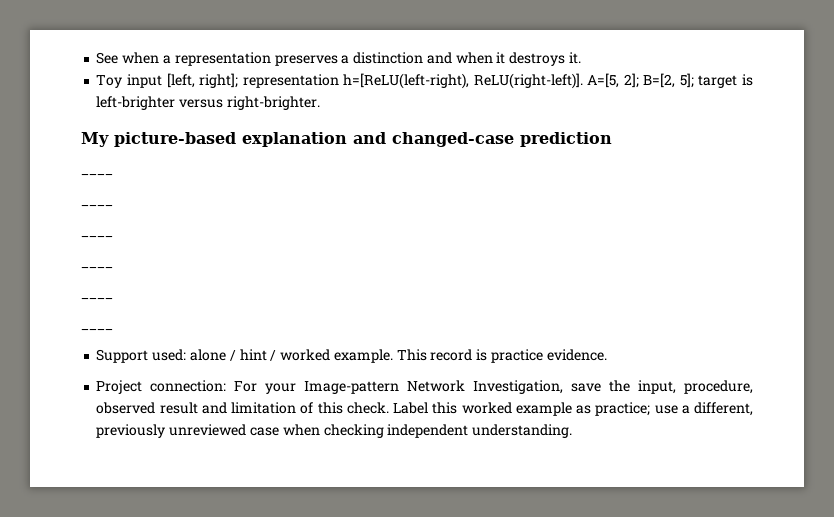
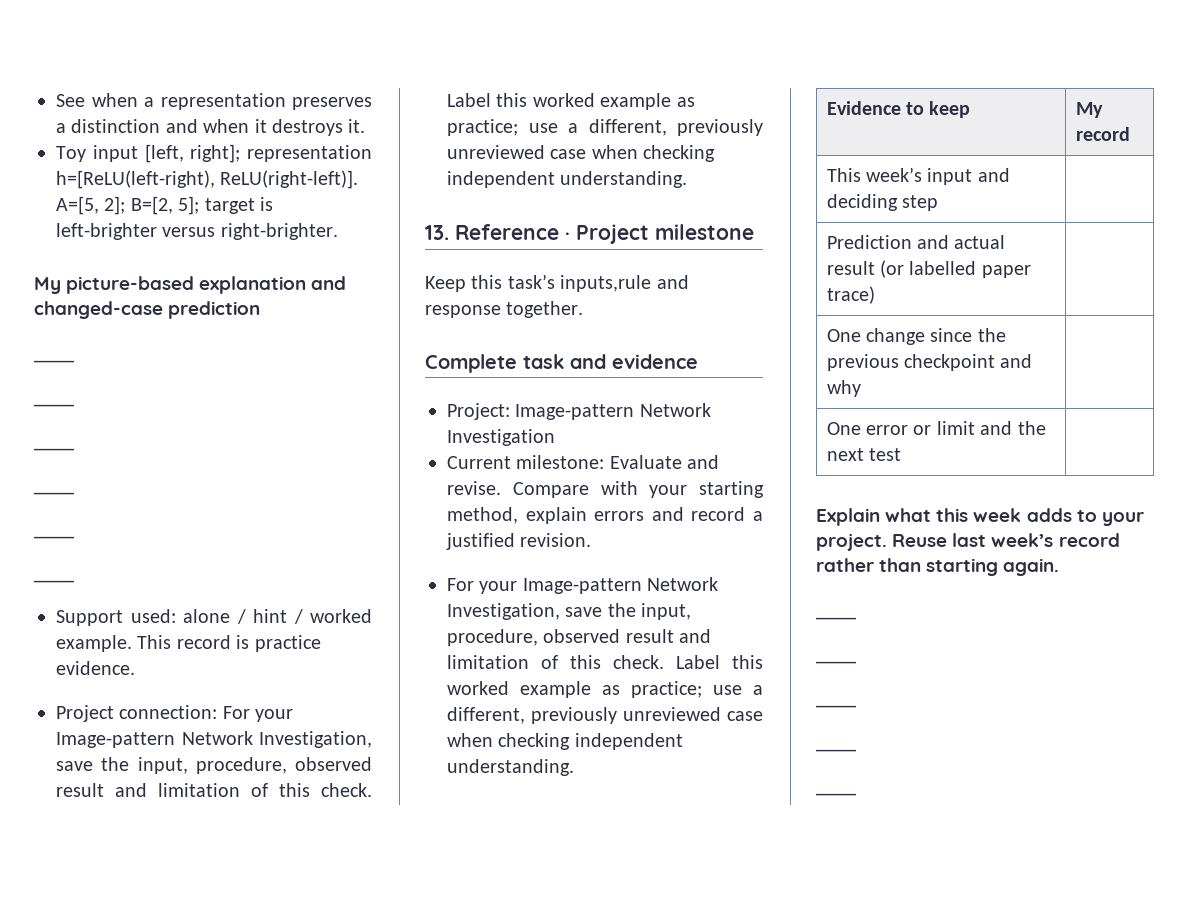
+ 13. Reference · Project milestone
+ Keep this task’s inputs,rule and response together.
+ Complete task and evidence
+ Project: Image-pattern Network Investigation
+ Current milestone: Evaluate and revise. Compare with your starting method, explain errors and record a justified revision.
+ For your Image-pattern Network Investigation, save the input, procedure, observed result and limitation of this check. Label this worked example as practice; use a different, previously unreviewed case when checking independent understanding.
+ Evidence to keep | My record
+ This week’s input and deciding step |
+ Prediction and actual result (or labelled paper trace) |
+ One change since the previous checkpoint and why |
+ One error or limit and the next test |
+ Explain what this week adds to your project. Reuse last week’s record rather than starting again.
+ ____
+ ____
+ ____
+ ____
+ ____

